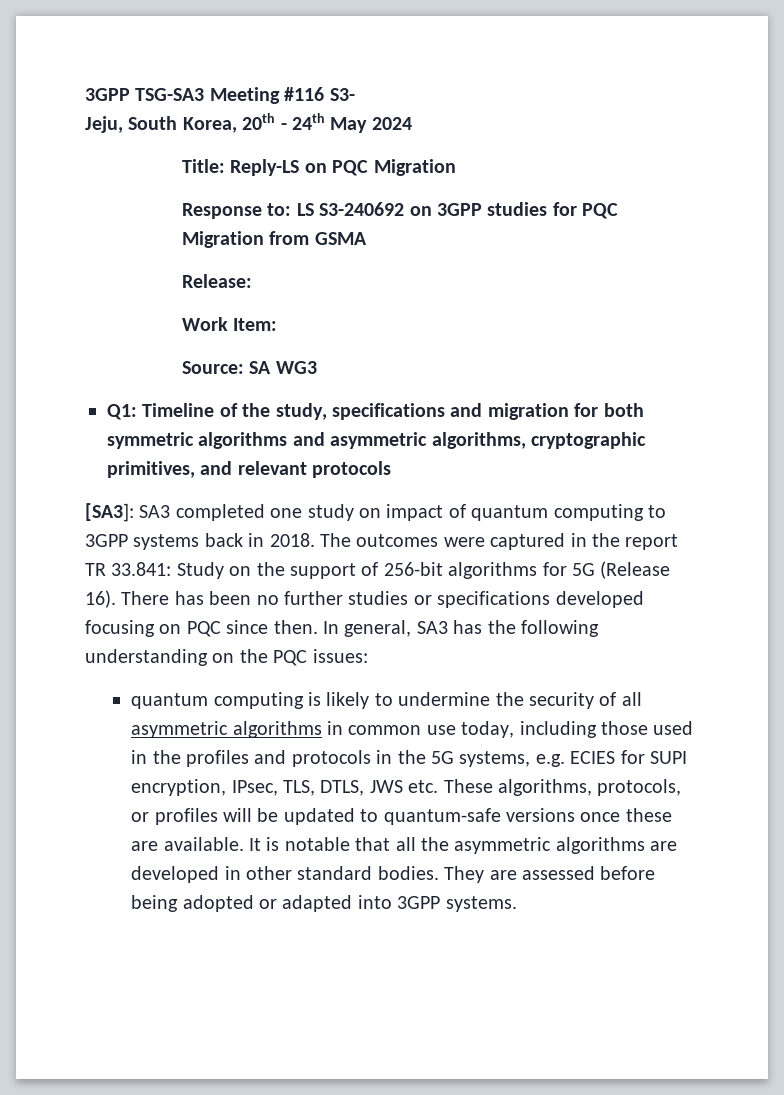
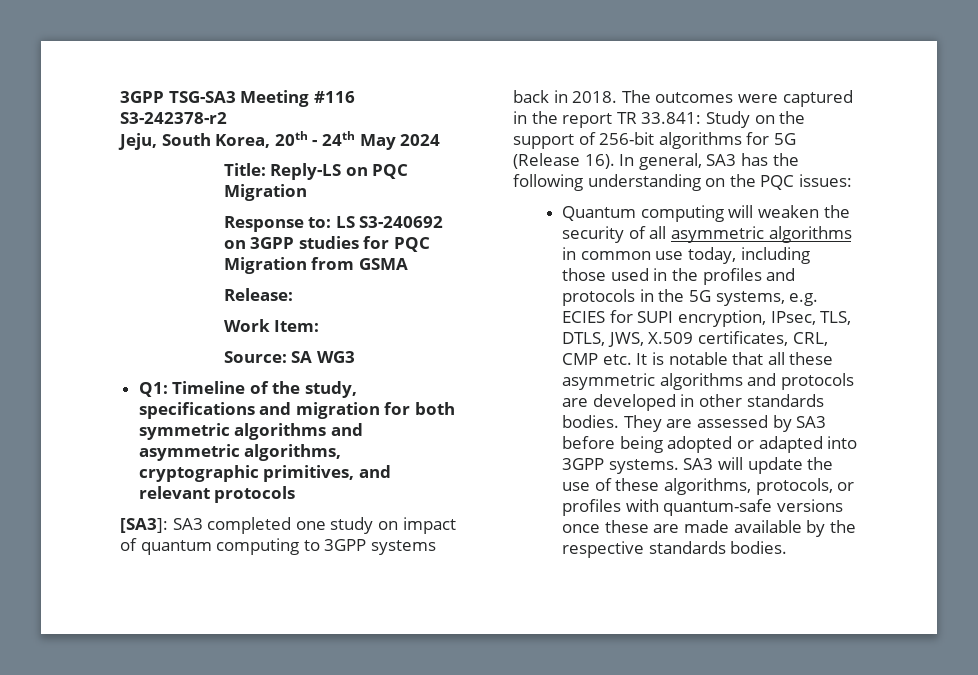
- 3GPP TSG-SA3 Meeting #116 S3-
+ 3GPP TSG-SA3 Meeting #116 S3-242378-r2
- There has been no further studies or specifications developed focusing on PQC since then.
- quantum computing is likely to undermine the security of all asymmetric algorithms in common use today, including those used in the profiles and protocols in the 5G systems, e.g. ECIES for SUPI encryption, IPsec, TLS, DTLS, JWS etc. These algorithms, protocols, or profiles will be updated to quantum-safe versions once these are available. It is notable that all the asymmetric algorithms are developed in other standard bodies.
+ Quantum computing will weaken the security of all asymmetric algorithms in common use today, including those used in the profiles and protocols in the 5G systems, e.g. ECIES for SUPI encryption, IPsec, TLS, DTLS, JWS, X.509 certificates, CRL, CMP etc. It is notable that all these asymmetric algorithms and protocols are developed in other standards bodies.
- They are assessed before being adopted or adapted into 3GPP systems.
+ They are assessed by SA3 before being adopted or adapted into 3GPP systems.
+ SA3 will update the use of these algorithms, protocols, or profiles with quantum-safe versions once these are made available by the respective standards bodies.

